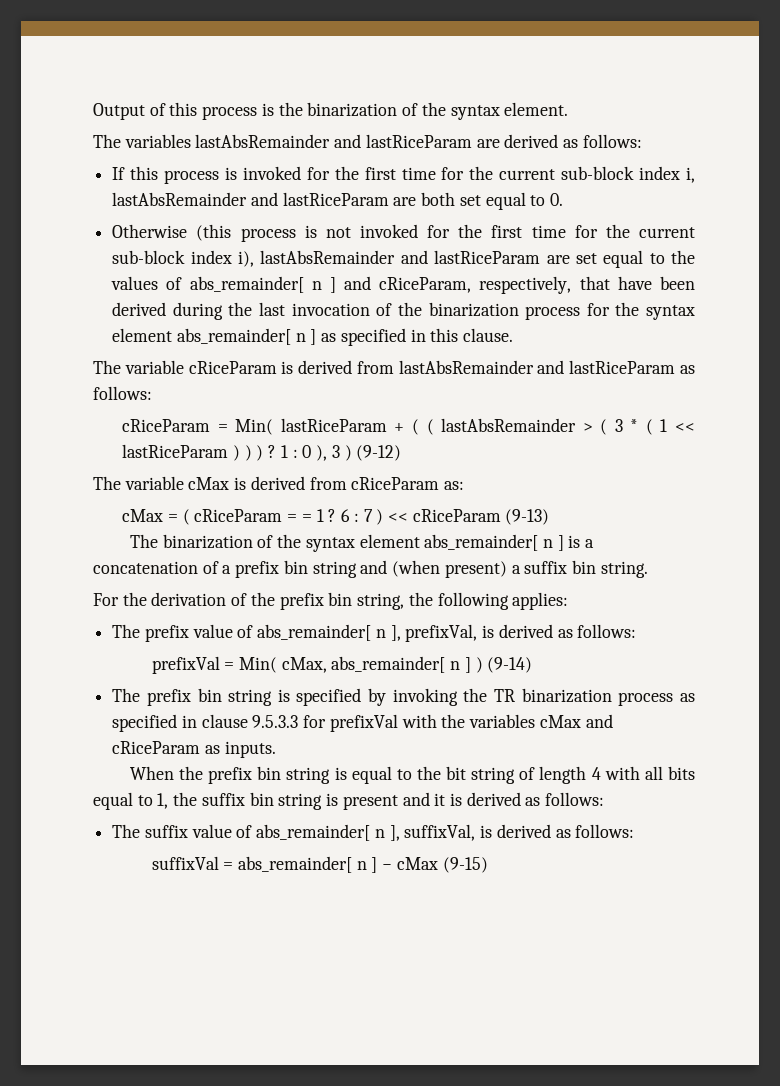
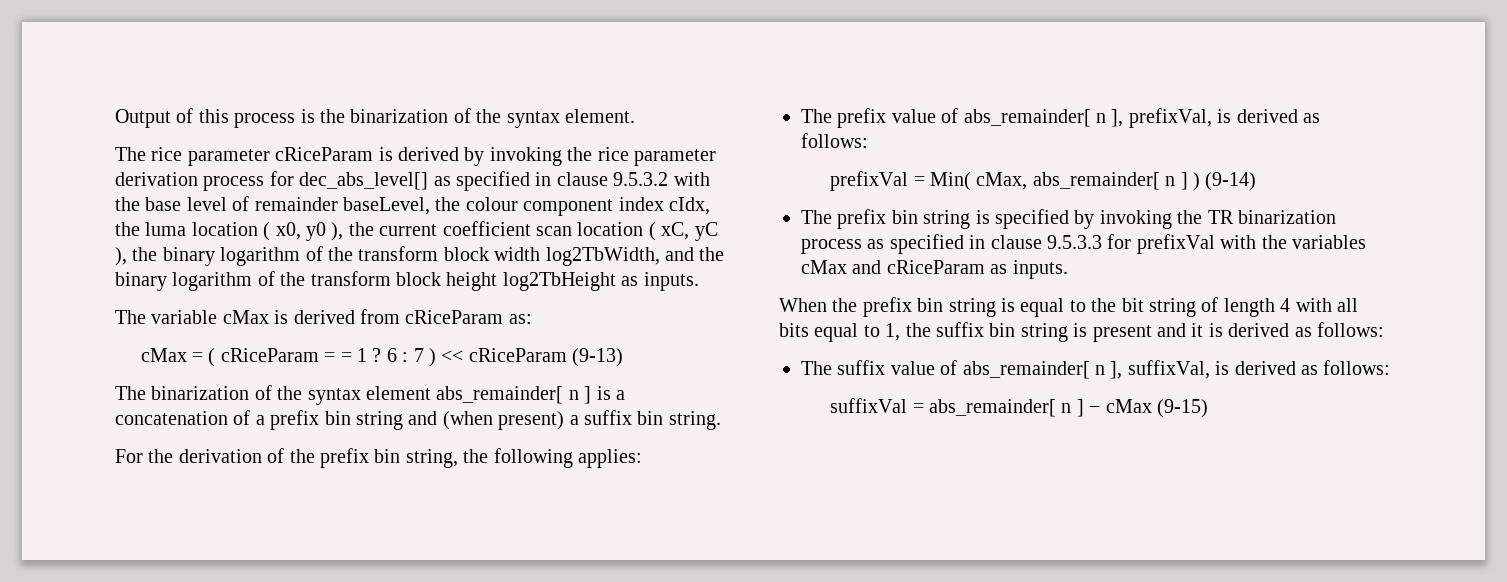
- The variables lastAbsRemainder and lastRiceParam are derived as follows:
- If this process is invoked for the first time for the current sub-block index i, lastAbsRemainder and lastRiceParam are both set equal to 0.
- Otherwise (this process is not invoked for the first time for the current sub-block index i), lastAbsRemainder and lastRiceParam are set equal to the values of abs_remainder[ n ] and cRiceParam, respectively, that have been derived during the last invocation of the binarization process for the syntax element abs_remainder[ n ] as specified in this clause.
- The variable cRiceParam is derived from lastAbsRemainder and lastRiceParam as follows:
- cRiceParam = Min( lastRiceParam + ( ( lastAbsRemainder > ( 3 * ( 1 << lastRiceParam ) ) ) ? 1 : 0 ), 3 ) (9-12)
+ The rice parameter cRiceParam is derived by invoking the rice parameter derivation process for dec_abs_level[] as specified in clause 9.5.3.2 with the base level of remainder baseLevel, the colour component index cIdx, the luma location ( x0, y0 ), the current coefficient scan location ( xC, yC ), the binary logarithm of the transform block width log2TbWidth, and the binary logarithm of the transform block height log2TbHeight as inputs.

